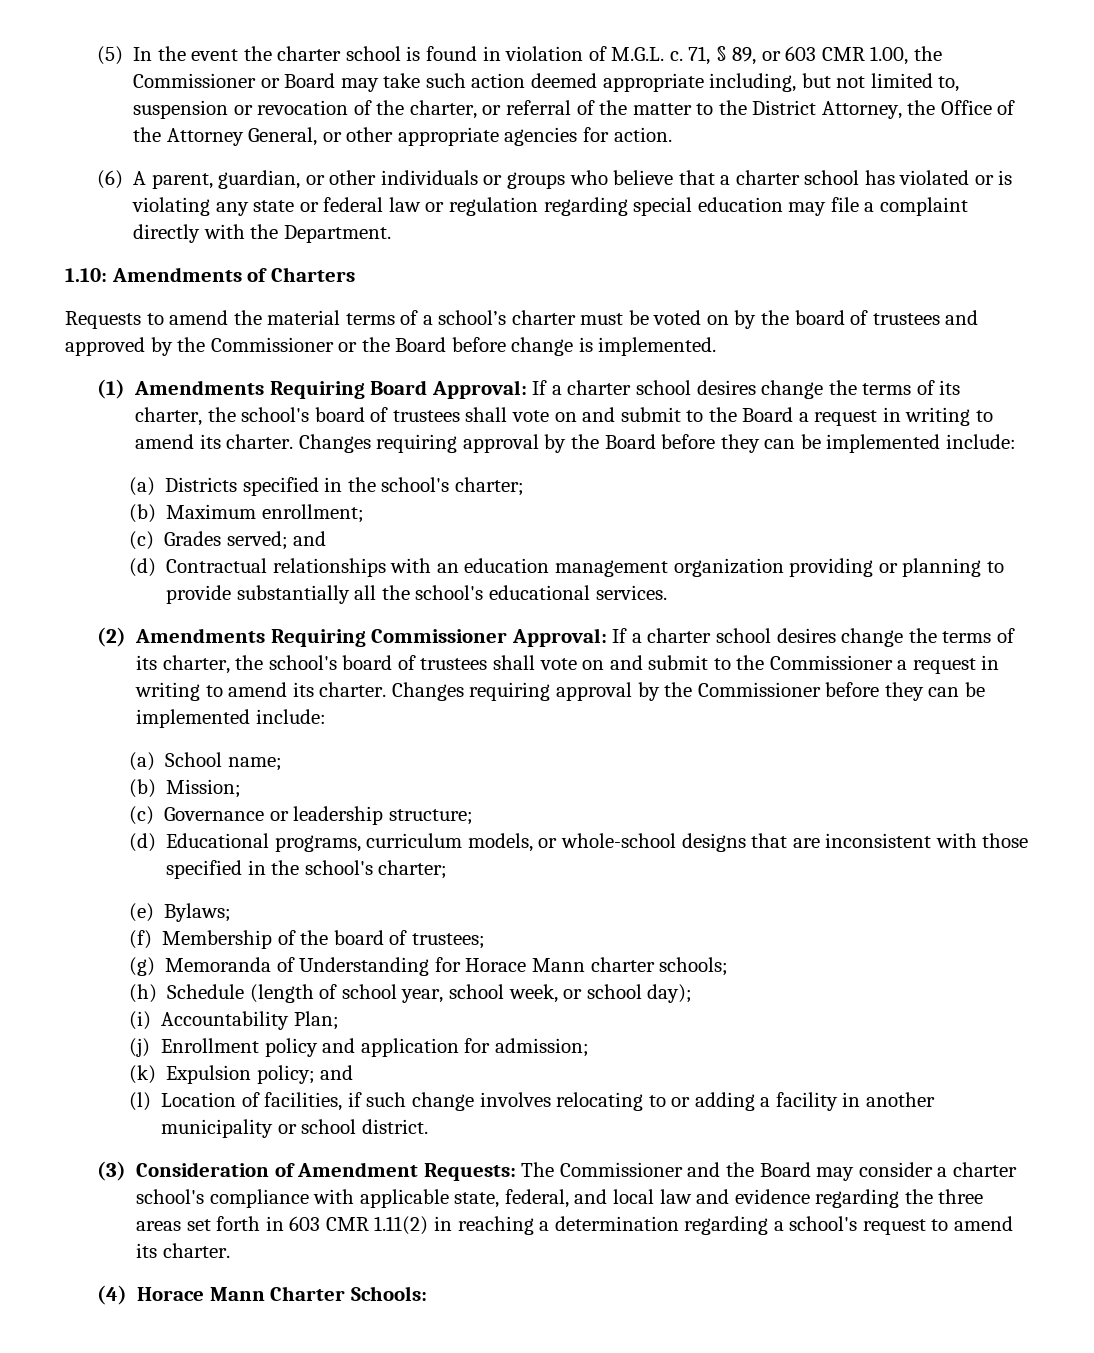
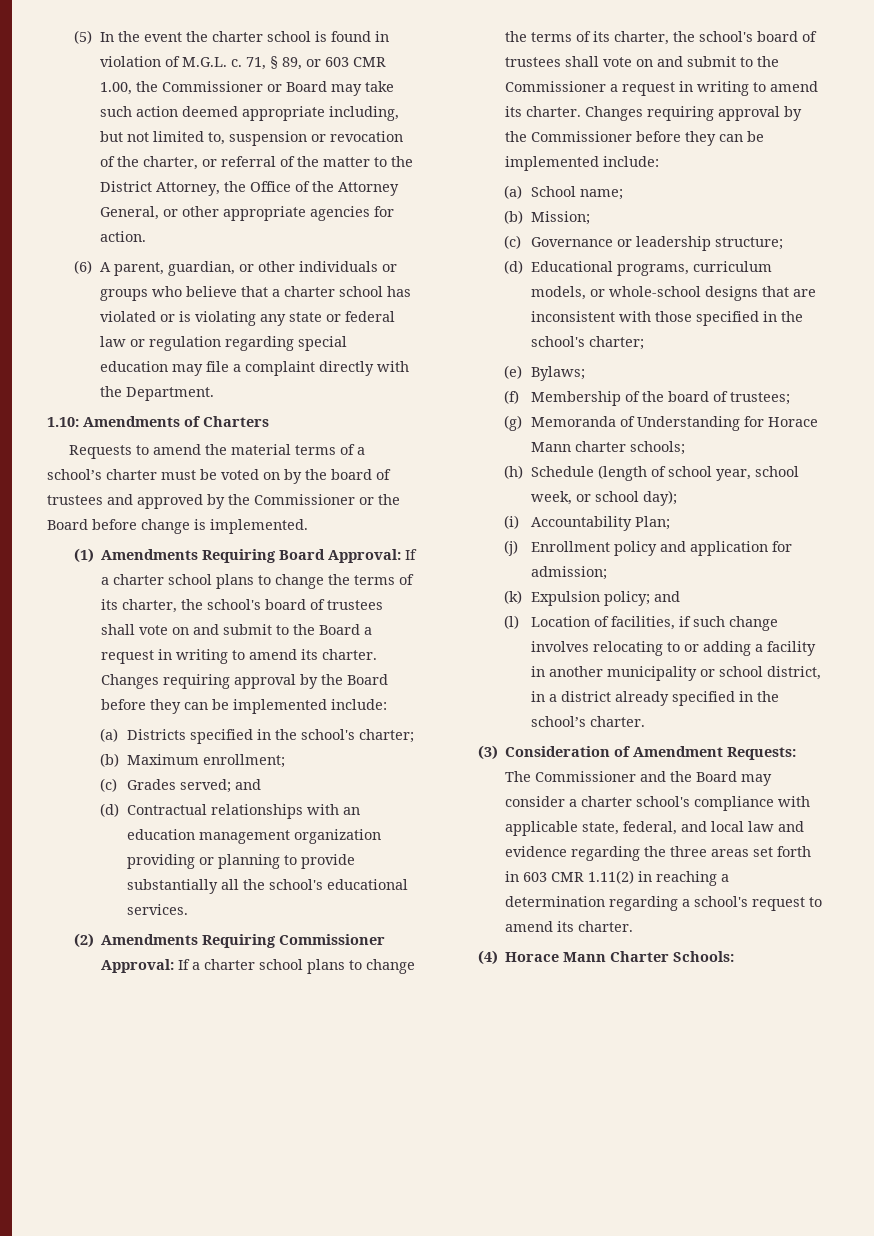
- (1) Amendments Requiring Board Approval: If a charter school desires change the terms of its charter, the school's board of trustees shall vote on and submit to the Board a request in writing to amend its charter.
+ (1) Amendments Requiring Board Approval: If a charter school plans to change the terms of its charter, the school's board of trustees shall vote on and submit to the Board a request in writing to amend its charter.
- (2) Amendments Requiring Commissioner Approval: If a charter school desires change the terms of its charter, the school's board of trustees shall vote on and submit to the Commissioner a request in writing to amend its charter.
+ (2) Amendments Requiring Commissioner Approval: If a charter school plans to change the terms of its charter, the school's board of trustees shall vote on and submit to the Commissioner a request in writing to amend its charter.
- (l) Location of facilities, if such change involves relocating to or adding a facility in another municipality or school district.
+ (l) Location of facilities, if such change involves relocating to or adding a facility in another municipality or school district, in a district already specified in the school’s charter.

